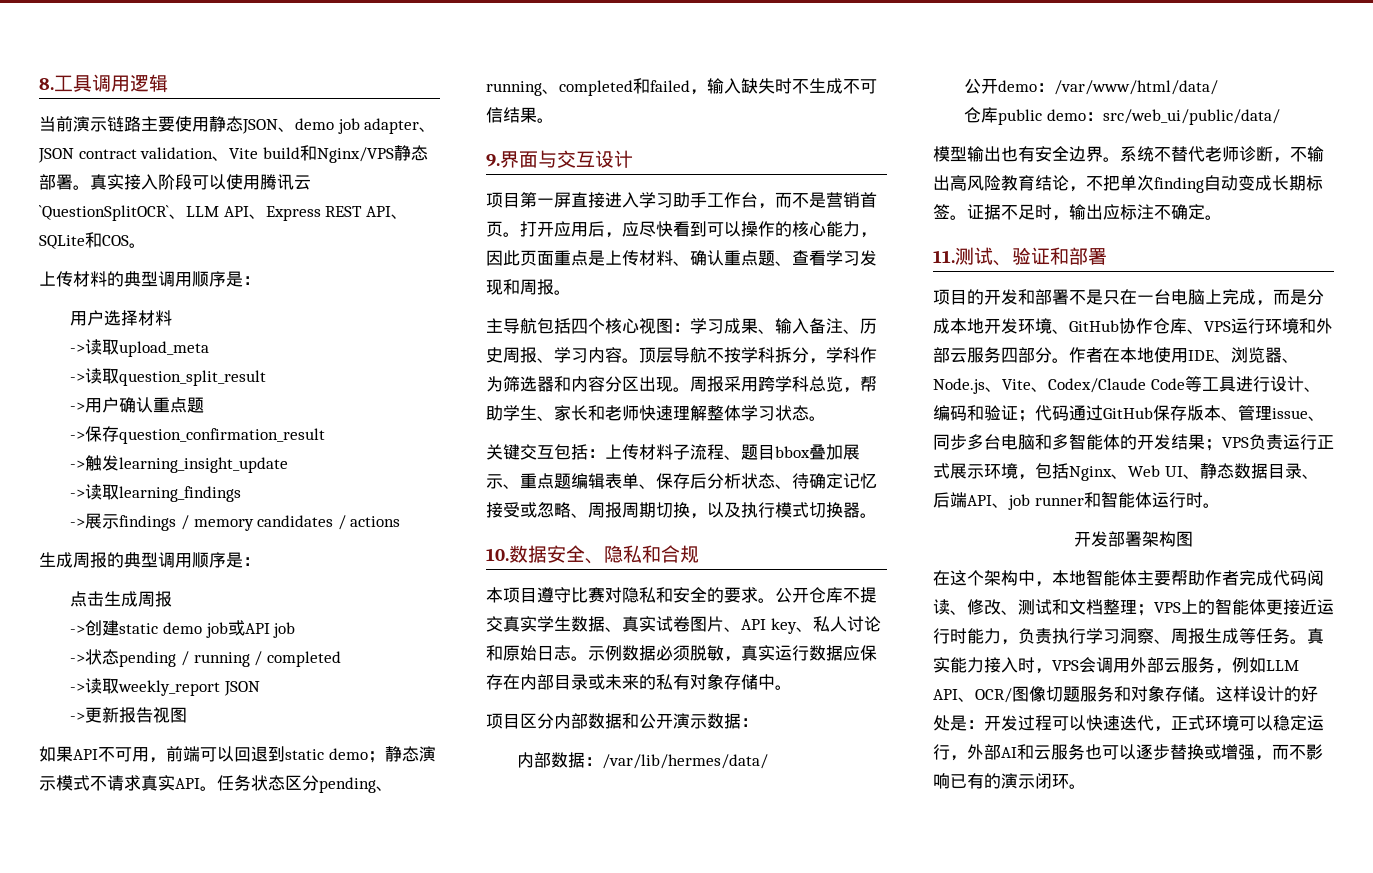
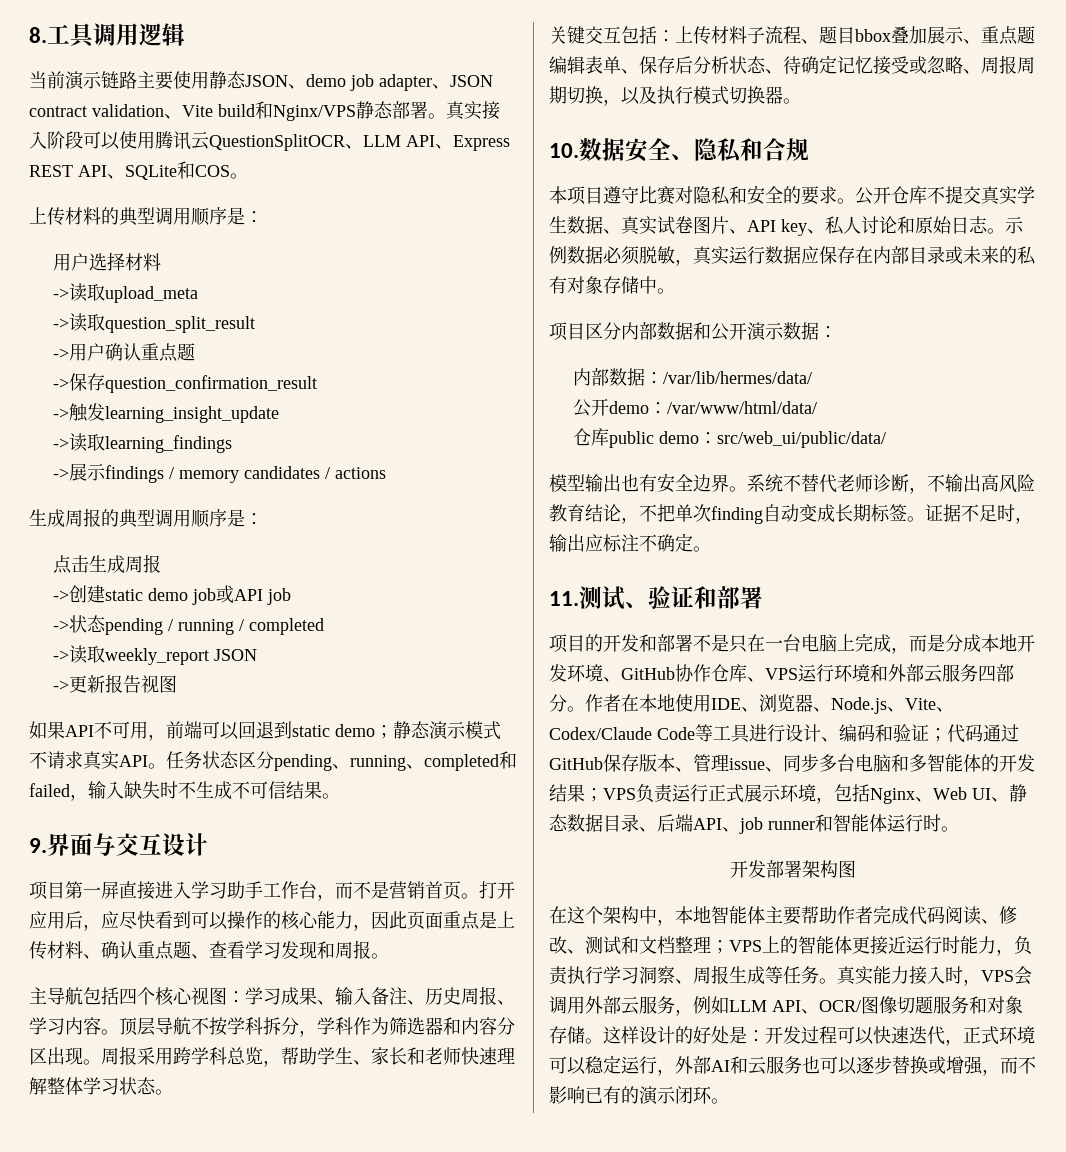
- 真实接入阶段可以使用腾讯云`QuestionSplitOCR`、LLM API、Express REST API、SQLite和COS。
+ 真实接入阶段可以使用腾讯云QuestionSplitOCR、LLM API、Express REST API、SQLite和COS。

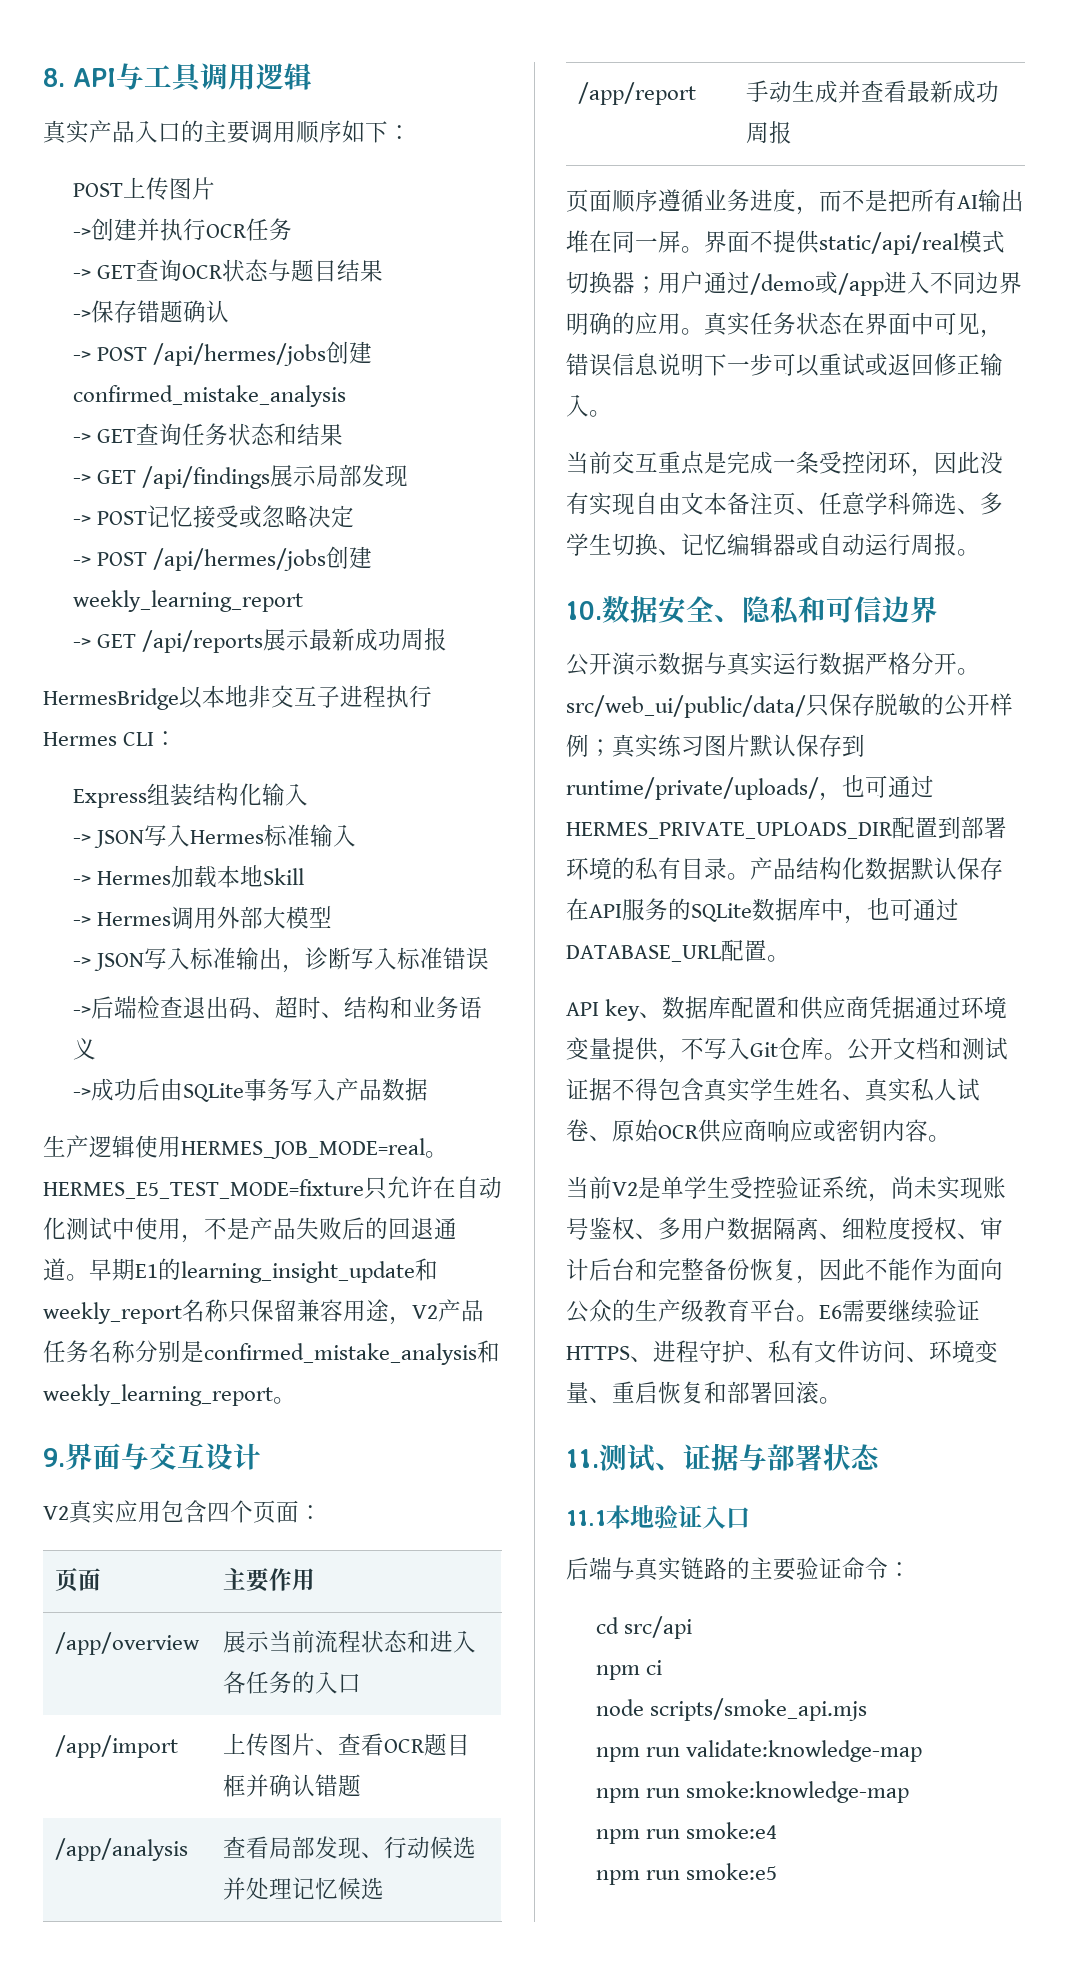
- 8.工具调用逻辑
+ 8. API与工具调用逻辑
- 当前演示链路主要使用静态JSON、demo job adapter、JSON contract validation、Vite build和Nginx/VPS静态部署。真实接入阶段可以使用腾讯云QuestionSplitOCR、LLM API、Express REST API、SQLite和COS。
- 上传材料的典型调用顺序是：
- 用户选择材料
- ->读取upload_meta
- ->读取question_split_result
- ->用户确认重点题
+ 真实产品入口的主要调用顺序如下：
+ POST上传图片
+ ->创建并执行OCR任务
+ -> GET查询OCR状态与题目结果
- ->保存question_confirmation_result
- ->触发learning_insight_update
- ->读取learning_findings
- ->展示findings / memory candidates / actions
- 生成周报的典型调用顺序是：
- 点击生成周报
- ->创建static demo job或API job
- ->状态pending / running / completed
- ->读取weekly_report JSON
- ->更新报告视图
- 如果API不可用，前端可以回退到static demo；静态演示模式不请求真实API。任务状态区分pending、running、completed和failed，输入缺失时不生成不可信结果。
+ ->保存错题确认
+ -> POST /api/hermes/jobs创建confirmed_mistake_analysis
+ -> GET查询任务状态和结果
+ -> GET /api/findings展示局部发现
+ -> POST记忆接受或忽略决定
+ -> POST /api/hermes/jobs创建weekly_learning_report
+ -> GET /api/reports展示最新成功周报
+ HermesBridge以本地非交互子进程执行Hermes CLI：
+ Express组装结构化输入
+ -> JSON写入Hermes标准输入
+ -> Hermes加载本地Skill
+ -> Hermes调用外部大模型
+ -> JSON写入标准输出，诊断写入标准错误
+ ->后端检查退出码、超时、结构和业务语义
+ ->成功后由SQLite事务写入产品数据
+ 生产逻辑使用HERMES_JOB_MODE=real。HERMES_E5_TEST_MODE=fixture只允许在自动化测试中使用，不是产品失败后的回退通道。早期E1的learning_insight_update和weekly_report名称只保留兼容用途，V2产品任务名称分别是confirmed_mistake_analysis和weekly_learning_report。
- 项目第一屏直接进入学习助手工作台，而不是营销首页。打开应用后，应尽快看到可以操作的核心能力，因此页面重点是上传材料、确认重点题、查看学习发现和周报。
- 主导航包括四个核心视图：学习成果、输入备注、历史周报、学习内容。顶层导航不按学科拆分，学科作为筛选器和内容分区出现。周报采用跨学科总览，帮助学生、家长和老师快速理解整体学习状态。
- 关键交互包括：上传材料子流程、题目bbox叠加展示、重点题编辑表单、保存后分析状态、待确定记忆接受或忽略、周报周期切换，以及执行模式切换器。
+ V2真实应用包含四个页面：
+ 页面 | 主要作用
+ /app/overview | 展示当前流程状态和进入各任务的入口
+ /app/import | 上传图片、查看OCR题目框并确认错题
+ /app/analysis | 查看局部发现、行动候选并处理记忆候选
+ /app/report | 手动生成并查看最新成功周报
+ 页面顺序遵循业务进度，而不是把所有AI输出堆在同一屏。界面不提供static/api/real模式切换器；用户通过/demo或/app进入不同边界明确的应用。真实任务状态在界面中可见，错误信息说明下一步可以重试或返回修正输入。
+ 当前交互重点是完成一条受控闭环，因此没有实现自由文本备注页、任意学科筛选、多学生切换、记忆编辑器或自动运行周报。
- 10.数据安全、隐私和合规
- 本项目遵守比赛对隐私和安全的要求。公开仓库不提交真实学生数据、真实试卷图片、API key、私人讨论和原始日志。示例数据必须脱敏，真实运行数据应保存在内部目录或未来的私有对象存储中。
- 项目区分内部数据和公开演示数据：
- 内部数据：/var/lib/hermes/data/
- 公开demo：/var/www/html/data/
- 仓库public demo：src/web_ui/public/data/
- 模型输出也有安全边界。系统不替代老师诊断，不输出高风险教育结论，不把单次finding自动变成长期标签。证据不足时，输出应标注不确定。
- 11.测试、验证和部署
- 项目的开发和部署不是只在一台电脑上完成，而是分成本地开发环境、GitHub协作仓库、VPS运行环境和外部云服务四部分。作者在本地使用IDE、浏览器、Node.js、Vite、Codex/Claude Code等工具进行设计、编码和验证；代码通过GitHub保存版本、管理issue、同步多台电脑和多智能体的开发结果；VPS负责运行正式展示环境，包括Nginx、Web UI、静态数据目录、后端API、job runner和智能体运行时。
- 开发部署架构图
- 在这个架构中，本地智能体主要帮助作者完成代码阅读、修改、测试和文档整理；VPS上的智能体更接近运行时能力，负责执行学习洞察、周报生成等任务。真实能力接入时，VPS会调用外部云服务，例如LLM API、OCR/图像切题服务和对象存储。这样设计的好处是：开发过程可以快速迭代，正式环境可以稳定运行，外部AI和云服务也可以逐步替换或增强，而不影响已有的演示闭环。
+ 10.数据安全、隐私和可信边界
+ 公开演示数据与真实运行数据严格分开。src/web_ui/public/data/只保存脱敏的公开样例；真实练习图片默认保存到runtime/private/uploads/，也可通过HERMES_PRIVATE_UPLOADS_DIR配置到部署环境的私有目录。产品结构化数据默认保存在API服务的SQLite数据库中，也可通过DATABASE_URL配置。
+ API key、数据库配置和供应商凭据通过环境变量提供，不写入Git仓库。公开文档和测试证据不得包含真实学生姓名、真实私人试卷、原始OCR供应商响应或密钥内容。
+ 当前V2是单学生受控验证系统，尚未实现账号鉴权、多用户数据隔离、细粒度授权、审计后台和完整备份恢复，因此不能作为面向公众的生产级教育平台。E6需要继续验证HTTPS、进程守护、私有文件访问、环境变量、重启恢复和部署回滚。
+ 11.测试、证据与部署状态
+ 11.1本地验证入口
+ 后端与真实链路的主要验证命令：
+ cd src/api
+ npm ci
+ node scripts/smoke_api.mjs
+ npm run validate:knowledge-map
+ npm run smoke:knowledge-map
+ npm run smoke:e4
+ npm run smoke:e5

